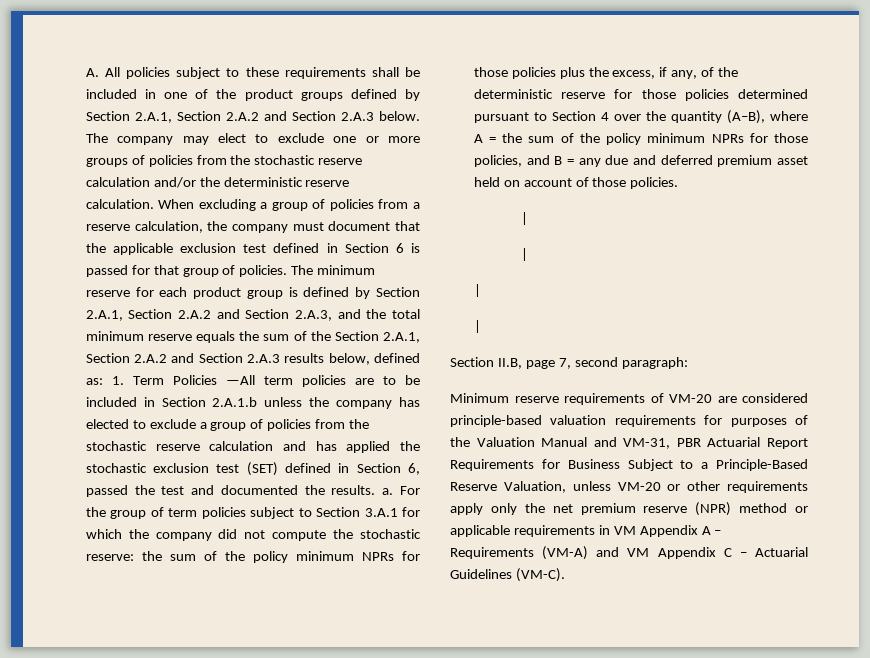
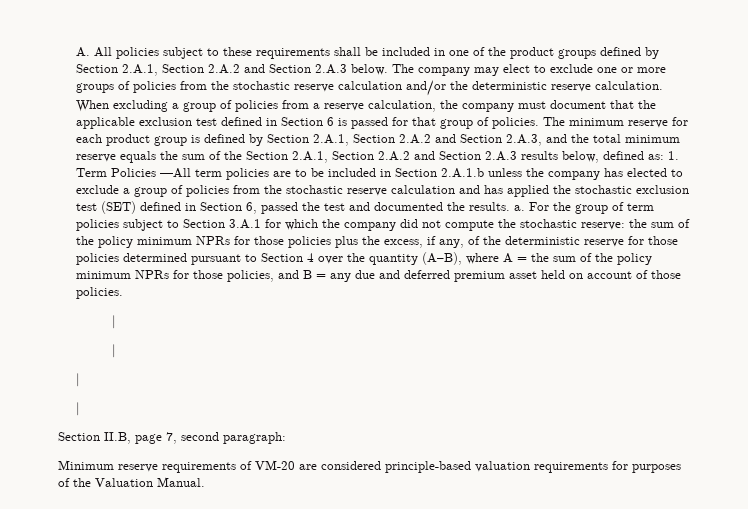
- Minimum reserve requirements of VM-20 are considered principle-based valuation requirements for purposes of the Valuation Manual and VM-31, PBR Actuarial Report Requirements for Business Subject to a Principle-Based Reserve Valuation, unless VM-20 or other requirements apply only the net premium reserve (NPR) method or applicable requirements in VM Appendix A – Requirements (VM-A) and VM Appendix C – Actuarial Guidelines (VM-C).
+ Minimum reserve requirements of VM-20 are considered principle-based valuation requirements for purposes of the Valuation Manual.

